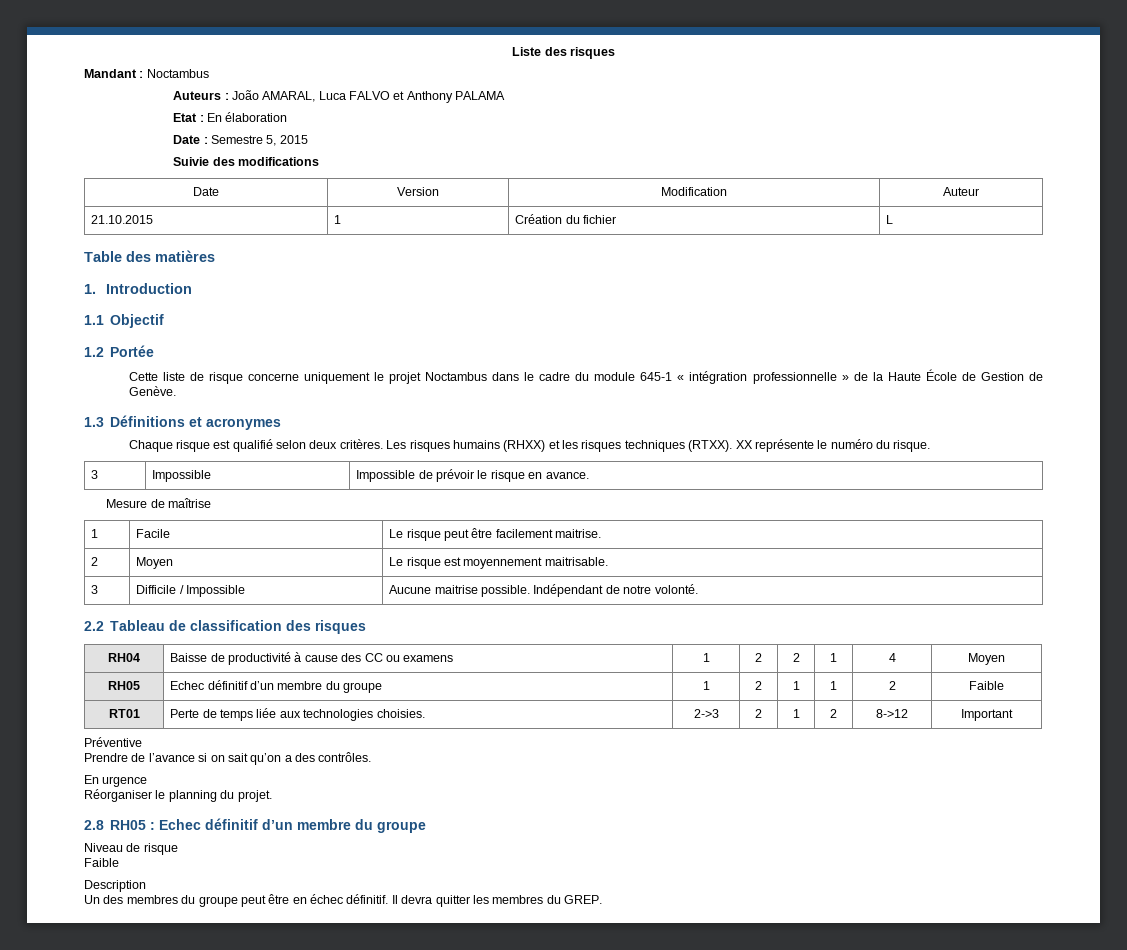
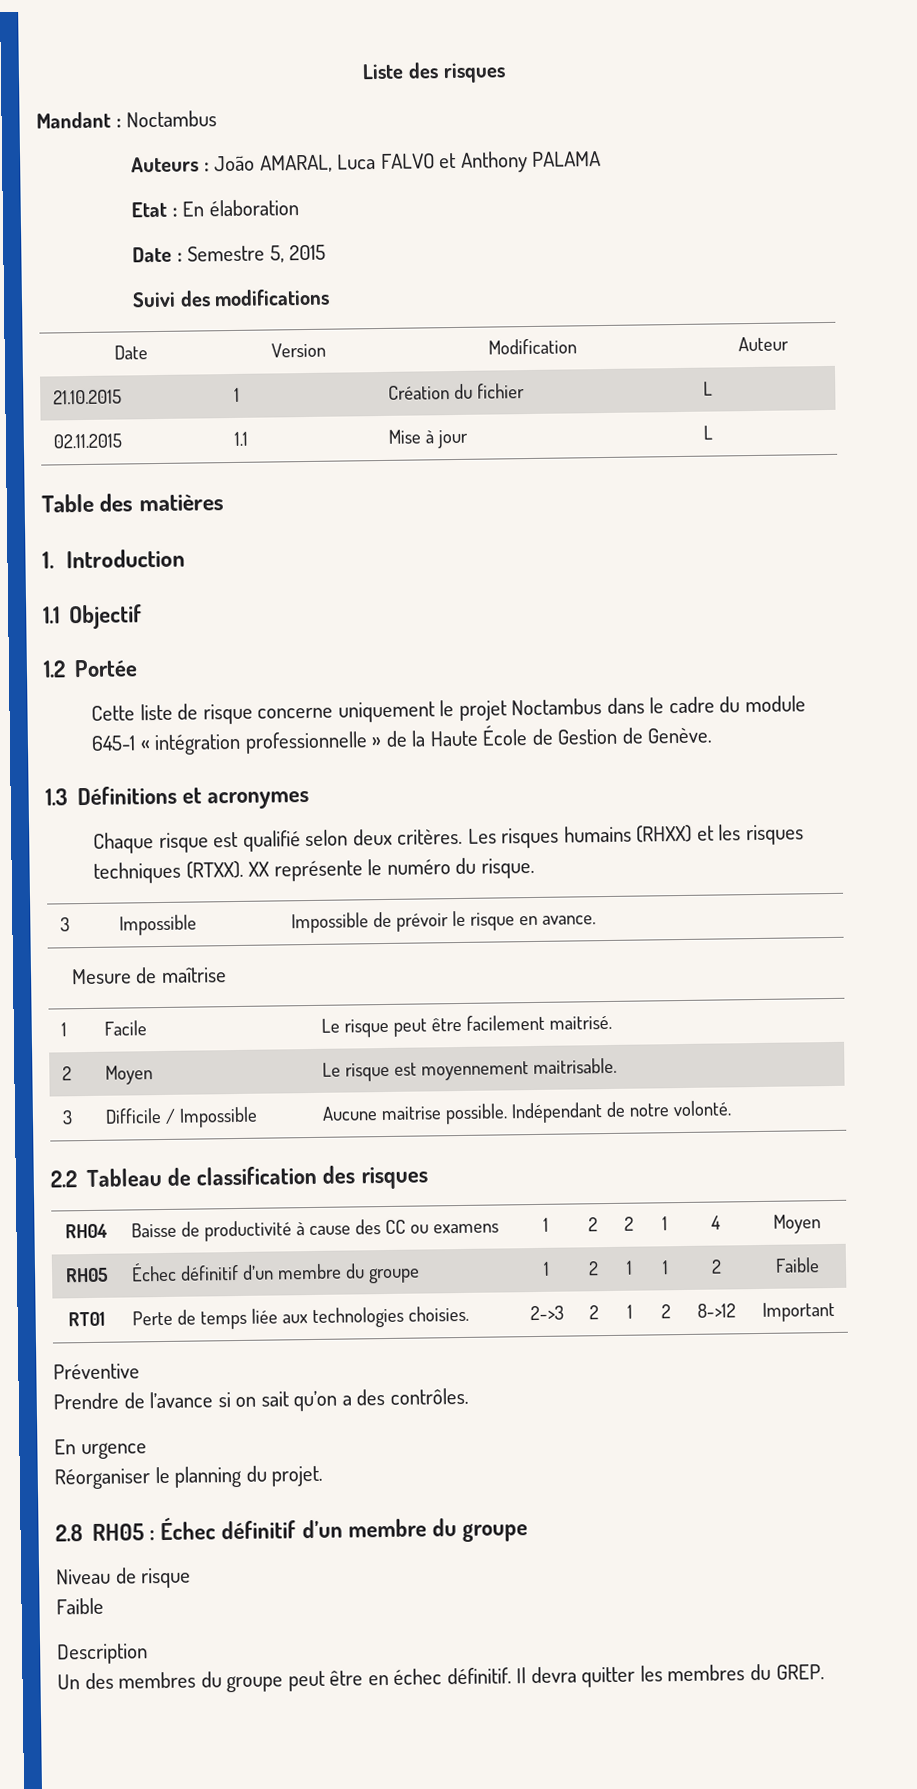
- Suivie des modifications
+ Suivi des modifications
+ 02.11.2015 | 1.1 | Mise à jour | L
- 1 | Facile | Le risque peut être facilement maitrise.
+ 1 | Facile | Le risque peut être facilement maitrisé.
- RH05 | Echec définitif d’un membre du groupe | 1 | 2 | 1 | 1 | 2 | Faible
+ RH05 | Échec définitif d’un membre du groupe | 1 | 2 | 1 | 1 | 2 | Faible
- 2.8 RH05 : Echec définitif d’un membre du groupe
+ 2.8 RH05 : Échec définitif d’un membre du groupe

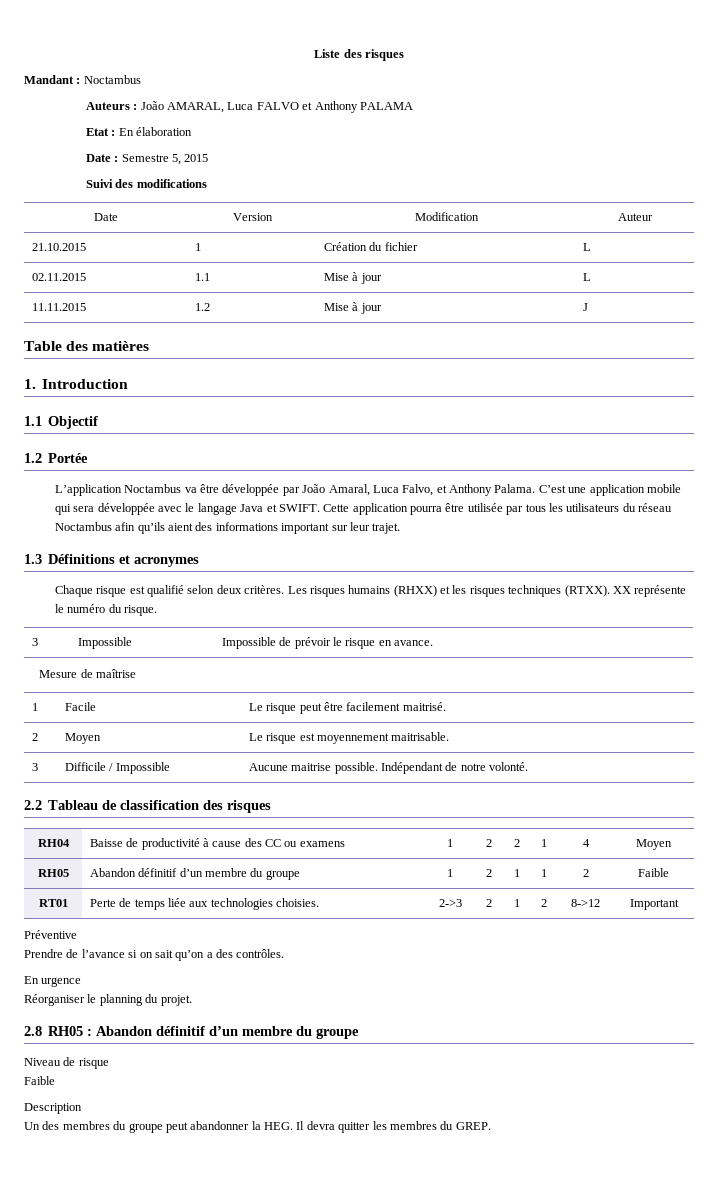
+ 11.11.2015 | 1.2 | Mise à jour | J
- Cette liste de risque concerne uniquement le projet Noctambus dans le cadre du module 645-1 « intégration professionnelle » de la Haute École de Gestion de Genève.
+ L’application Noctambus va être développée par João Amaral, Luca Falvo, et Anthony Palama. C’est une application mobile qui sera développée avec le langage Java et SWIFT. Cette application pourra être utilisée par tous les utilisateurs du réseau Noctambus afin qu’ils aient des informations important sur leur trajet.
- RH05 | Échec définitif d’un membre du groupe | 1 | 2 | 1 | 1 | 2 | Faible
+ RH05 | Abandon définitif d’un membre du groupe | 1 | 2 | 1 | 1 | 2 | Faible
- 2.8 RH05 : Échec définitif d’un membre du groupe
+ 2.8 RH05 : Abandon définitif d’un membre du groupe
- Un des membres du groupe peut être en échec définitif. Il devra quitter les membres du GREP.
+ Un des membres du groupe peut abandonner la HEG. Il devra quitter les membres du GREP.

